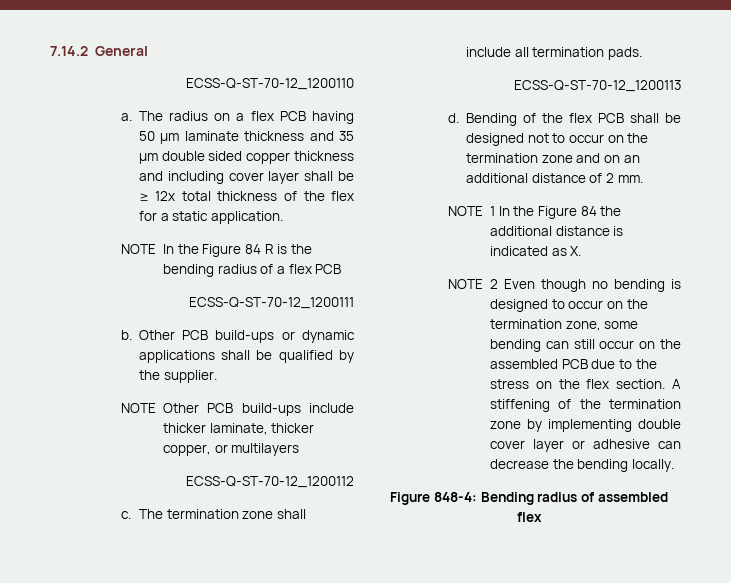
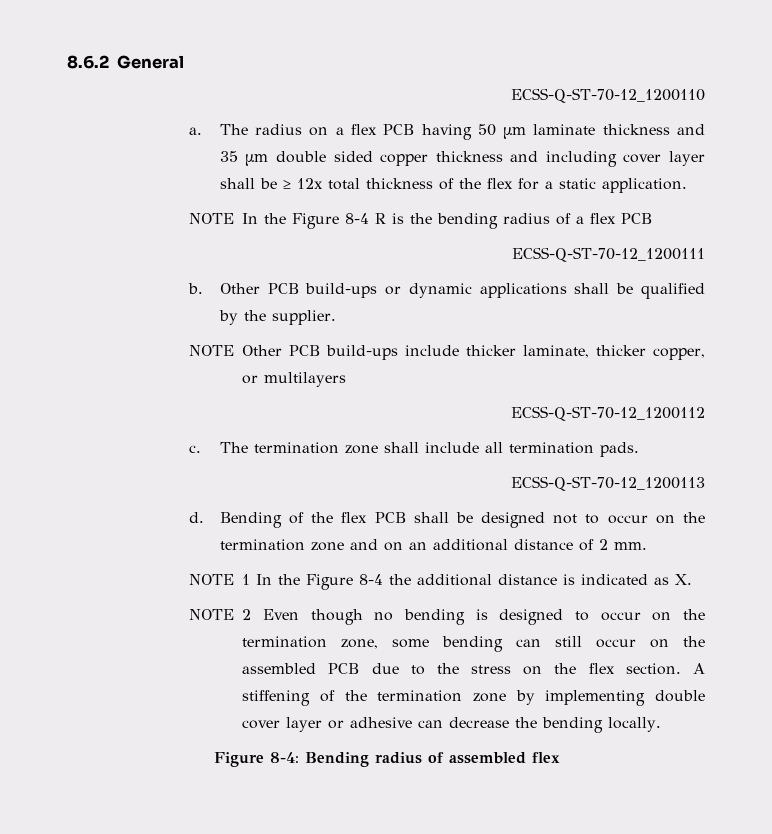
- 7.14.2 General
+ 8.6.2 General
- NOTE In the Figure 84 R is the bending radius of a flex PCB
+ NOTE In the Figure 8-4 R is the bending radius of a flex PCB
- NOTE 1 In the Figure 84 the additional distance is indicated as X.
+ NOTE 1 In the Figure 8-4 the additional distance is indicated as X.
- Figure 848-4: Bending radius of assembled flex
+ Figure 8-4: Bending radius of assembled flex

